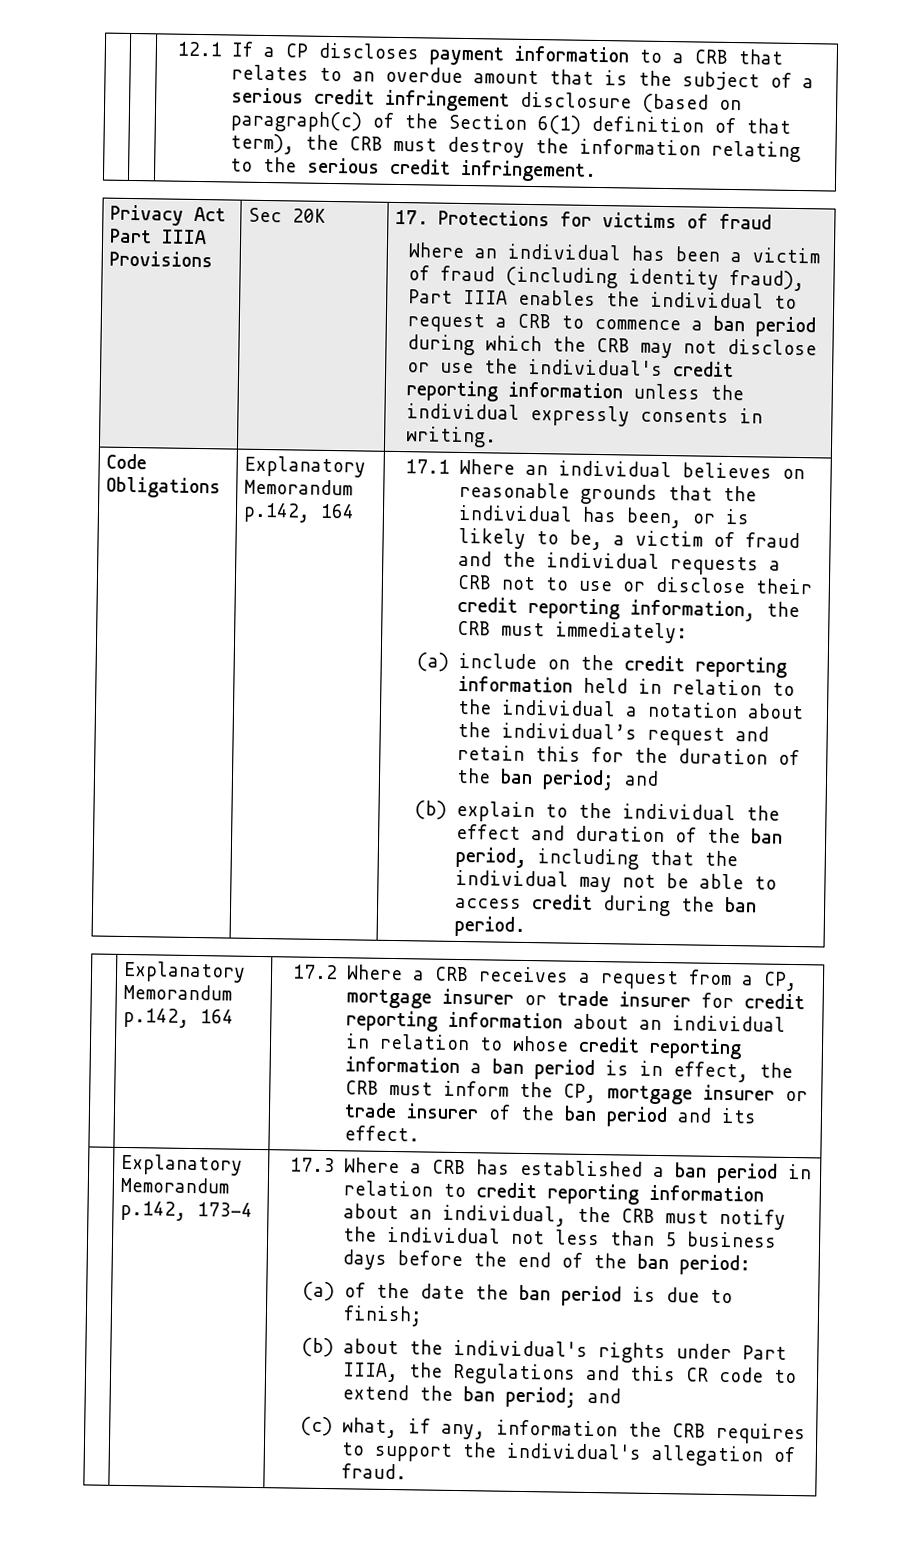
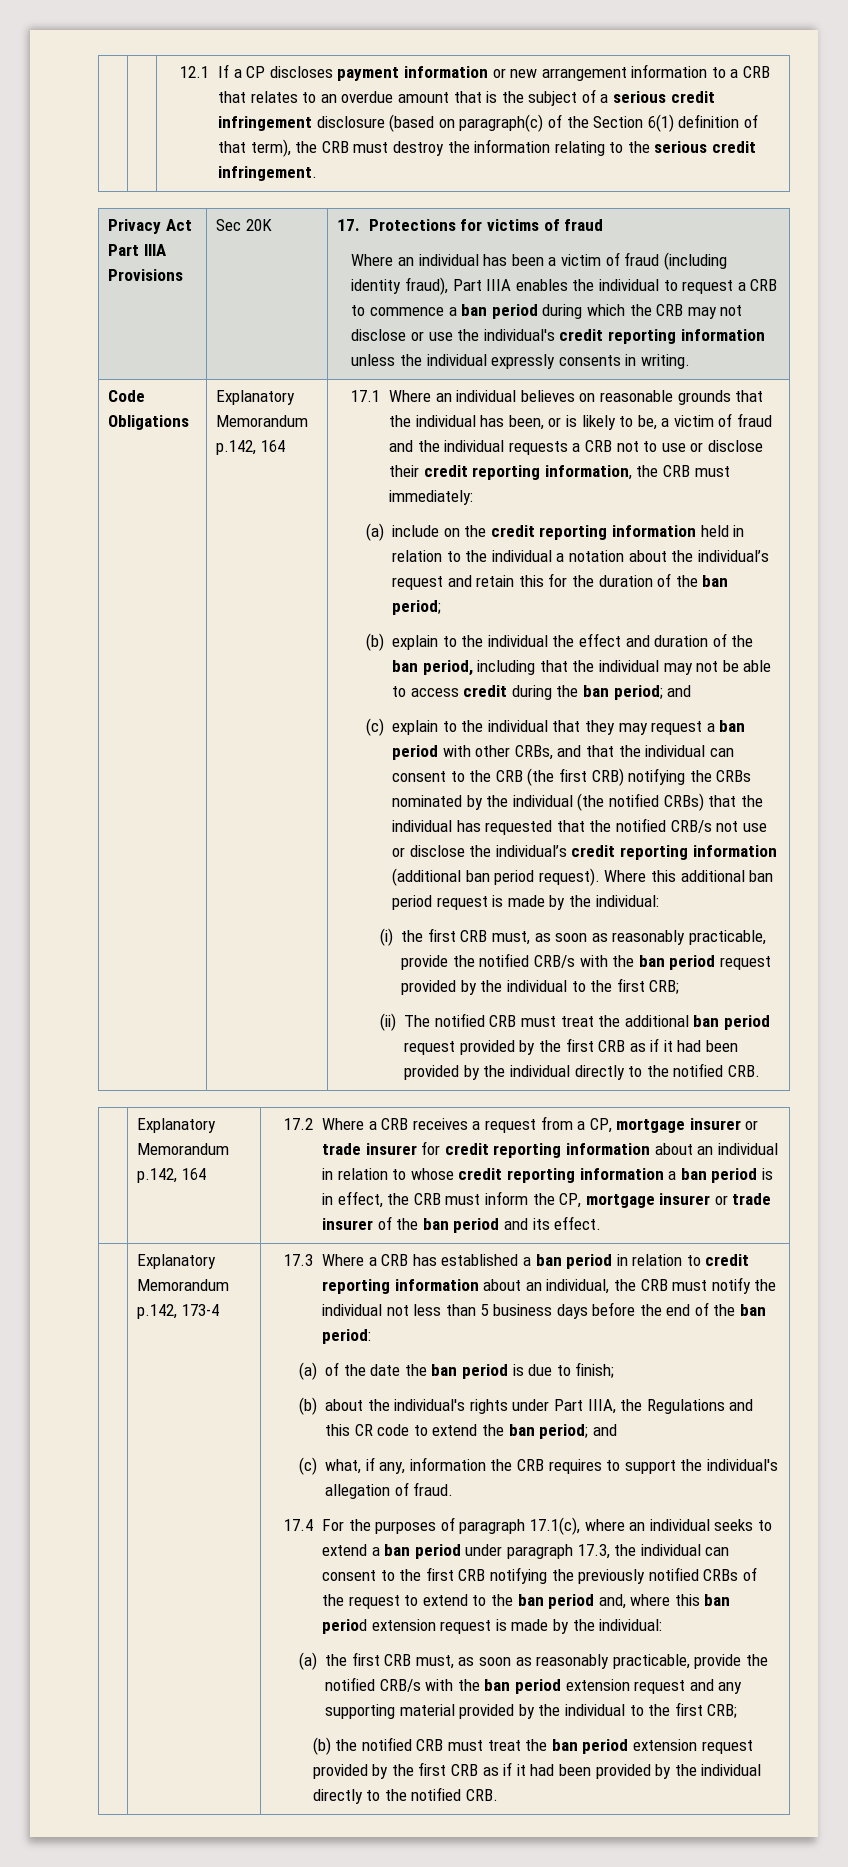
- 12.1 If a CP discloses payment information to a CRB that relates to an overdue amount that is the subject of a serious credit infringement disclosure (based on paragraph(c) of the Section 6(1) definition of that term), the CRB must destroy the information relating to the serious credit infringement.
+ 12.1 If a CP discloses payment information or new arrangement information to a CRB that relates to an overdue amount that is the subject of a serious credit infringement disclosure (based on paragraph(c) of the Section 6(1) definition of that term), the CRB must destroy the information relating to the serious credit infringement.
- (a) include on the credit reporting information held in relation to the individual a notation about the individual’s request and retain this for the duration of the ban period; and
+ (a) include on the credit reporting information held in relation to the individual a notation about the individual’s request and retain this for the duration of the ban period;
- (b) explain to the individual the effect and duration of the ban period, including that the individual may not be able to access credit during the ban period.
+ (b) explain to the individual the effect and duration of the ban period, including that the individual may not be able to access credit during the ban period; and
+ (c) explain to the individual that they may request a ban period with other CRBs, and that the individual can consent to the CRB (the first CRB) notifying the CRBs nominated by the individual (the notified CRBs) that the individual has requested that the notified CRB/s not use or disclose the individual’s credit reporting information (additional ban period request). Where this additional ban period request is made by the individual:
+ (i) the first CRB must, as soon as reasonably practicable, provide the notified CRB/s with the ban period request provided by the individual to the first CRB;
+ (ii) The notified CRB must treat the additional ban period request provided by the first CRB as if it had been provided by the individual directly to the notified CRB.
+ 17.4 For the purposes of paragraph 17.1(c), where an individual seeks to extend a ban period under paragraph 17.3, the individual can consent to the first CRB notifying the previously notified CRBs of the request to extend to the ban period and, where this ban period extension request is made by the individual:
+ (a) the first CRB must, as soon as reasonably practicable, provide the notified CRB/s with the ban period extension request and any supporting material provided by the individual to the first CRB;
+ (b) the notified CRB must treat the ban period extension request provided by the first CRB as if it had been provided by the individual directly to the notified CRB.

